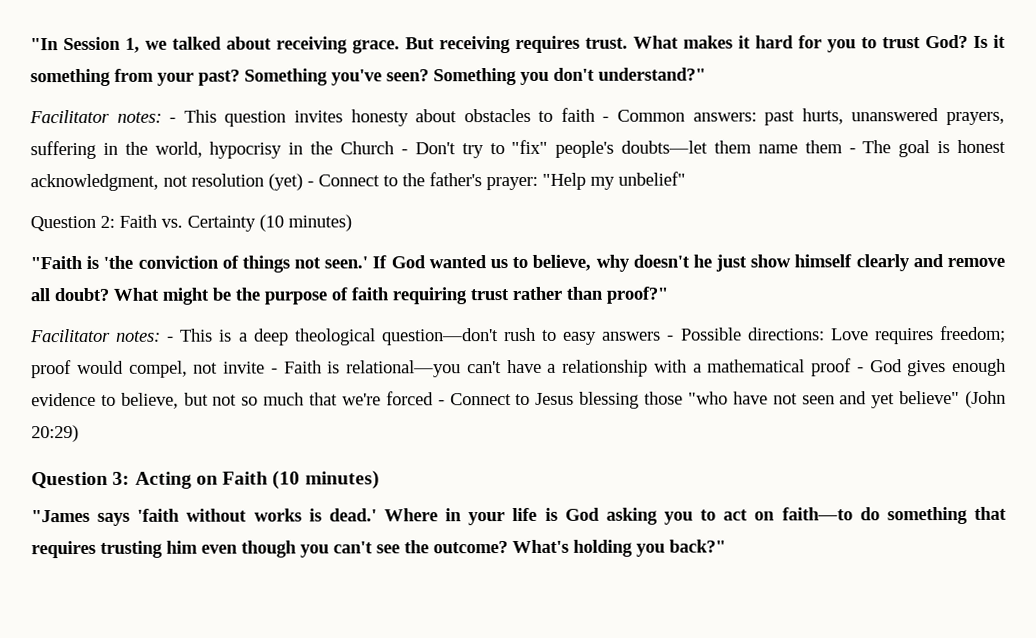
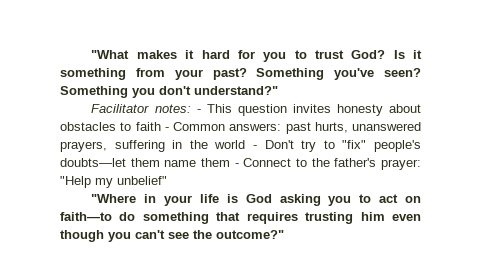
- "In Session 1, we talked about receiving grace. But receiving requires trust. What makes it hard for you to trust God?
+ "What makes it hard for you to trust God?
- Facilitator notes: - This question invites honesty about obstacles to faith - Common answers: past hurts, unanswered prayers, suffering in the world, hypocrisy in the Church - Don't try to "fix" people's doubts—let them name them - The goal is honest acknowledgment, not resolution (yet) - Connect to the father's prayer: "Help my unbelief"
+ Facilitator notes: - This question invites honesty about obstacles to faith - Common answers: past hurts, unanswered prayers, suffering in the world - Don't try to "fix" people's doubts—let them name them - Connect to the father's prayer: "Help my unbelief"
- Question 2: Faith vs. Certainty (10 minutes)
- "Faith is 'the conviction of things not seen.' If God wanted us to believe, why doesn't he just show himself clearly and remove all doubt? What might be the purpose of faith requiring trust rather than proof?"
- Facilitator notes: - This is a deep theological question—don't rush to easy answers - Possible directions: Love requires freedom; proof would compel, not invite - Faith is relational—you can't have a relationship with a mathematical proof - God gives enough evidence to believe, but not so much that we're forced - Connect to Jesus blessing those "who have not seen and yet believe" (John 20:29)
- Question 3: Acting on Faith (10 minutes)
- "James says 'faith without works is dead.' Where in your life is God asking you to act on faith—to do something that requires trusting him even though you can't see the outcome? What's holding you back?"
+ "Where in your life is God asking you to act on faith—to do something that requires trusting him even though you can't see the outcome?"

